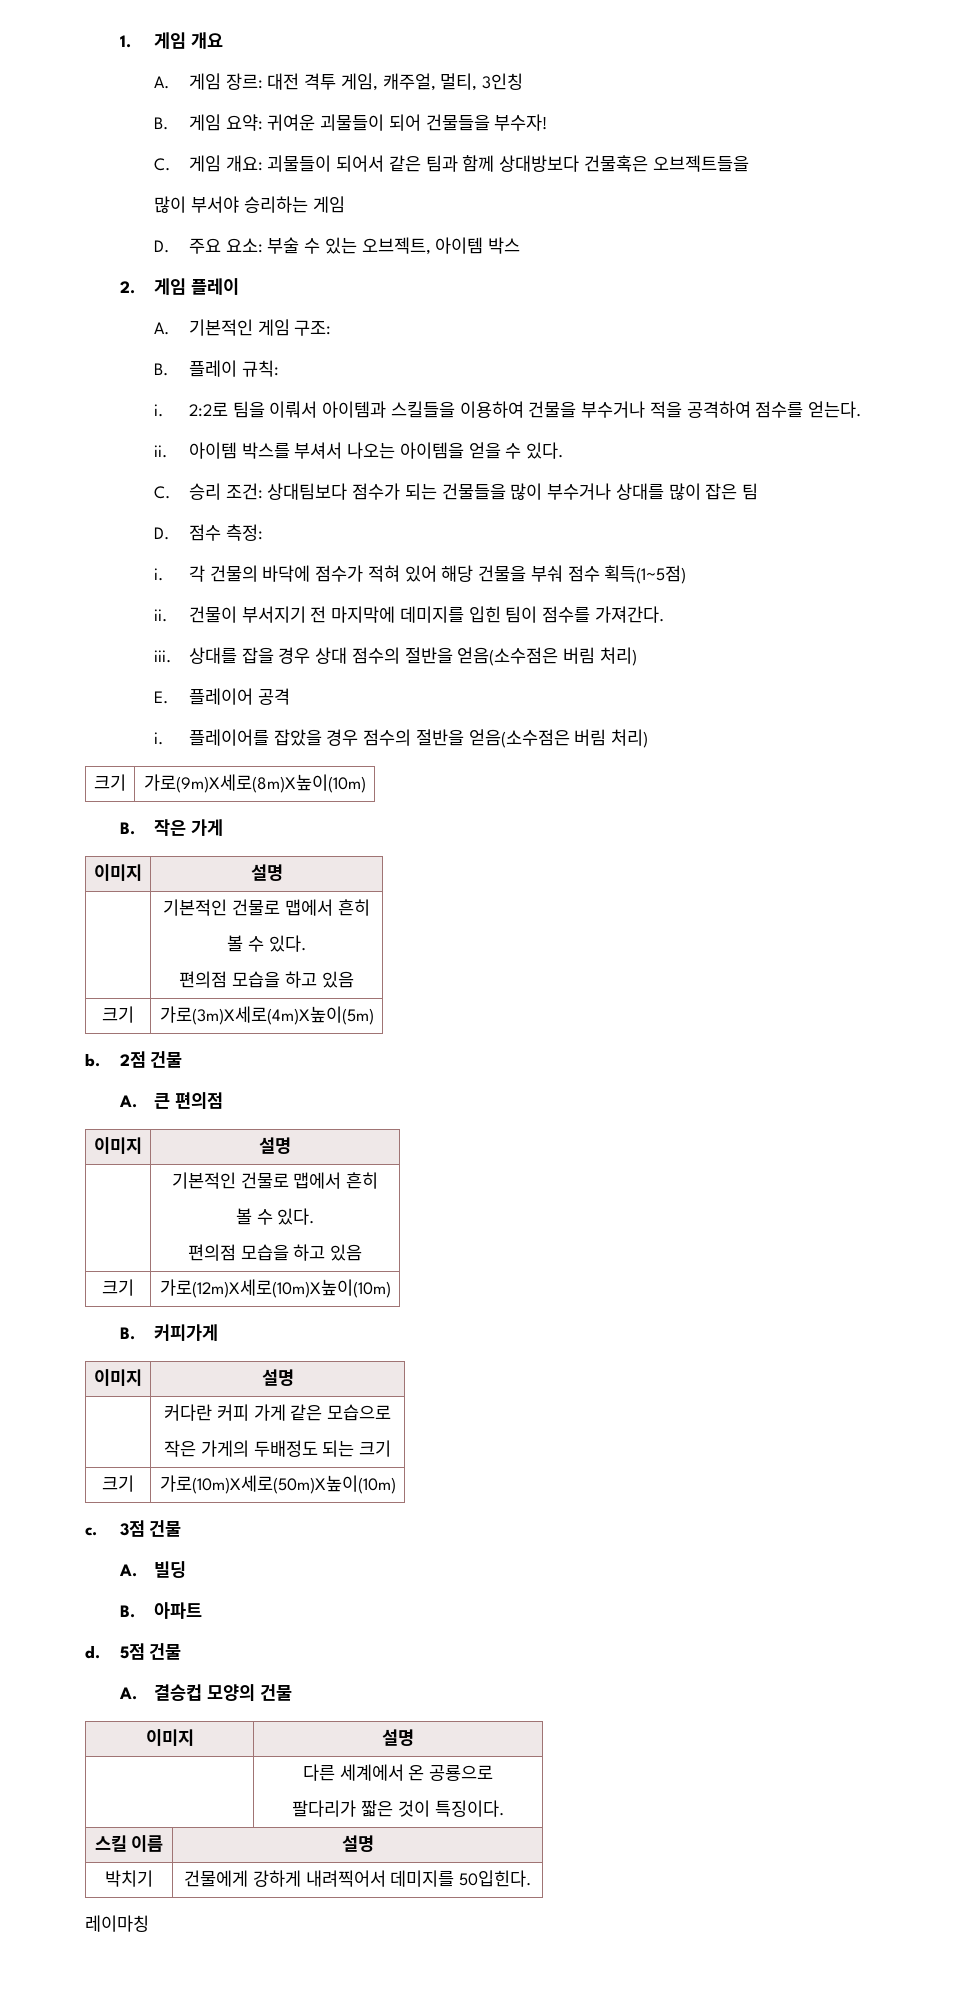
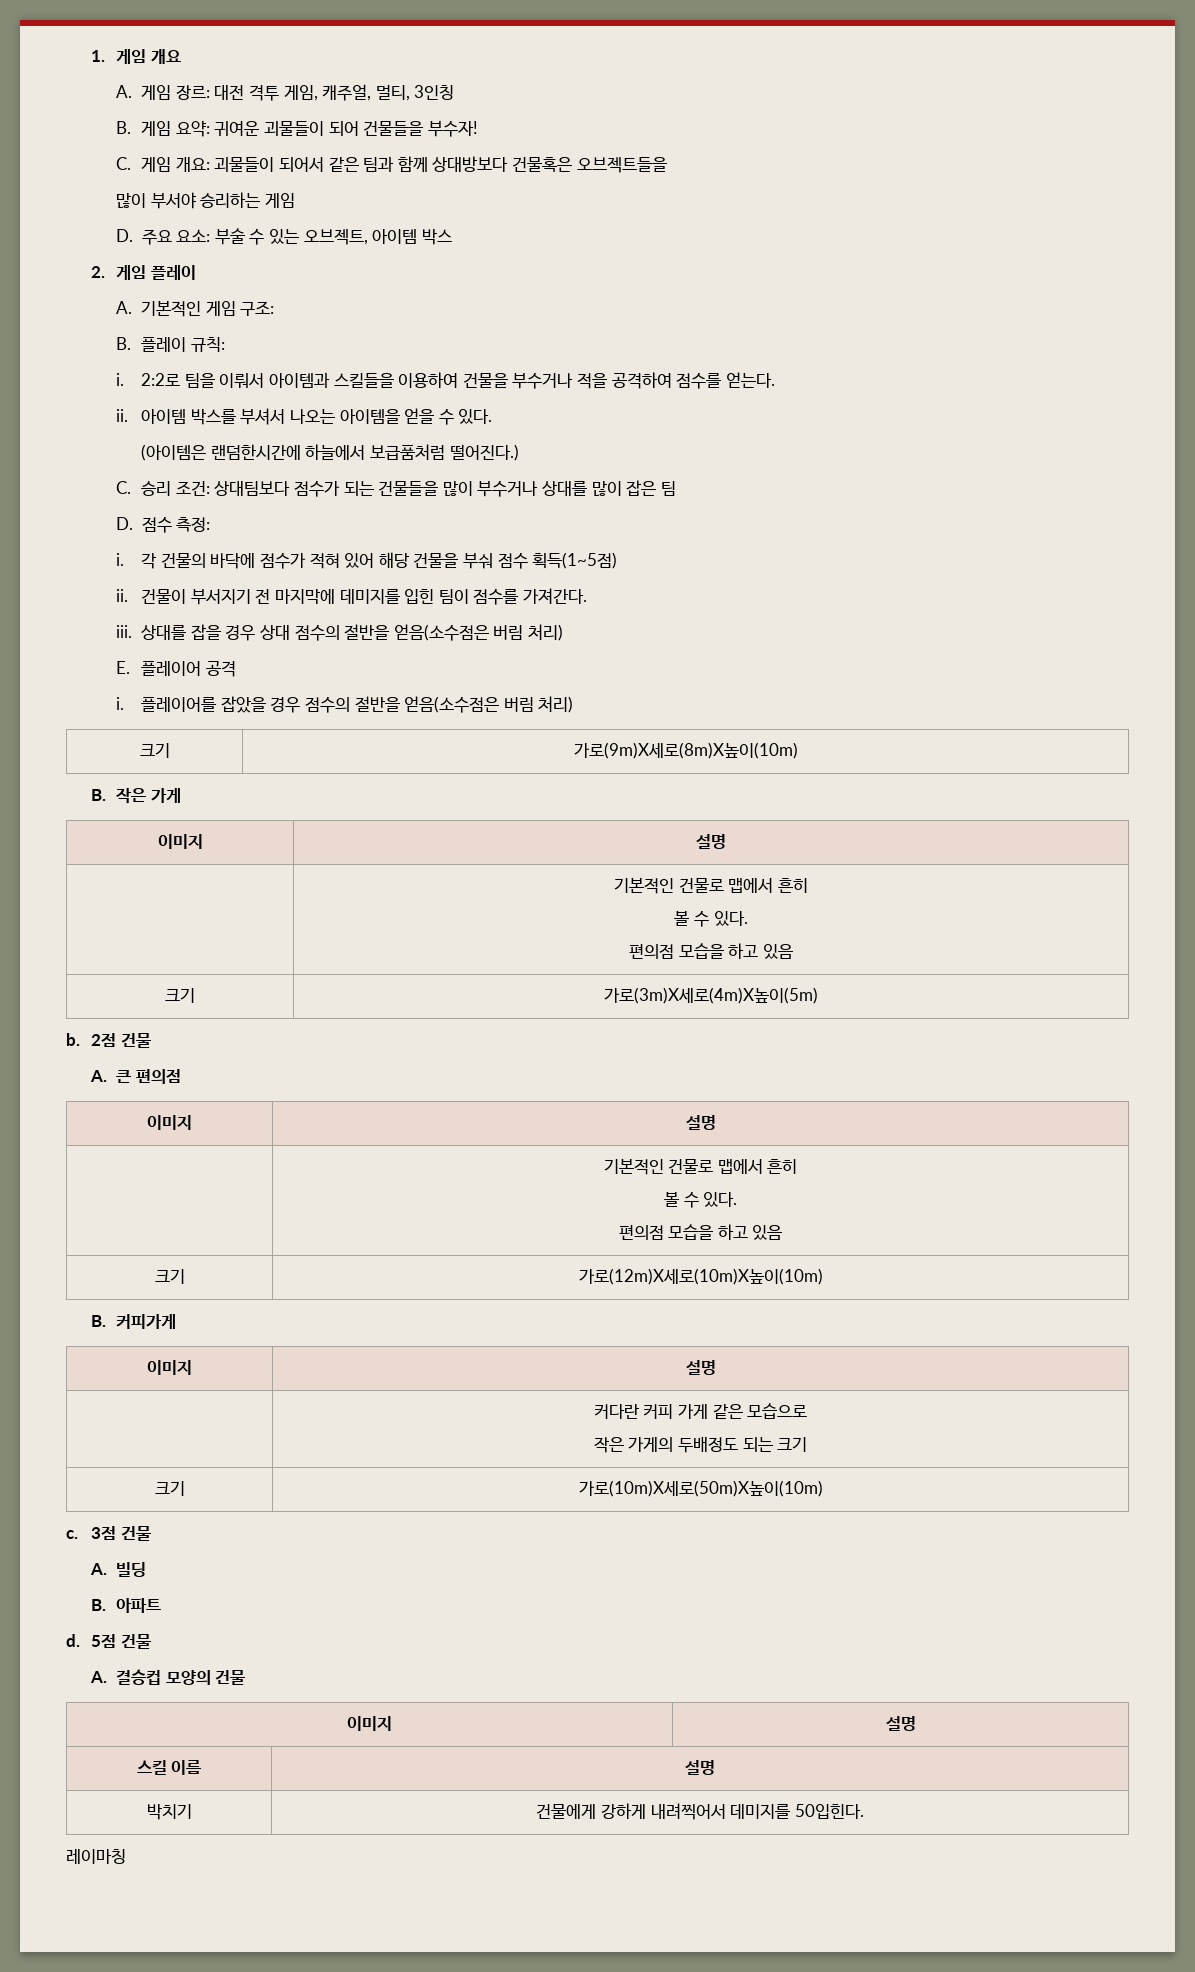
+ (아이템은 랜덤한시간에 하늘에서 보급품처럼 떨어진다.)
- | 다른 세계에서 온 공룡으로
- 팔다리가 짧은 것이 특징이다.

